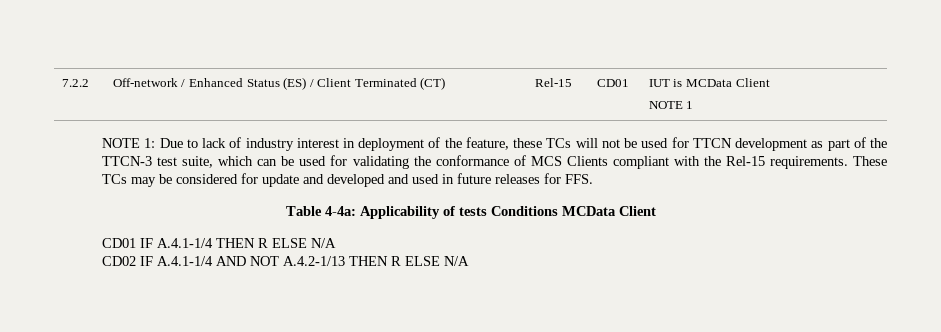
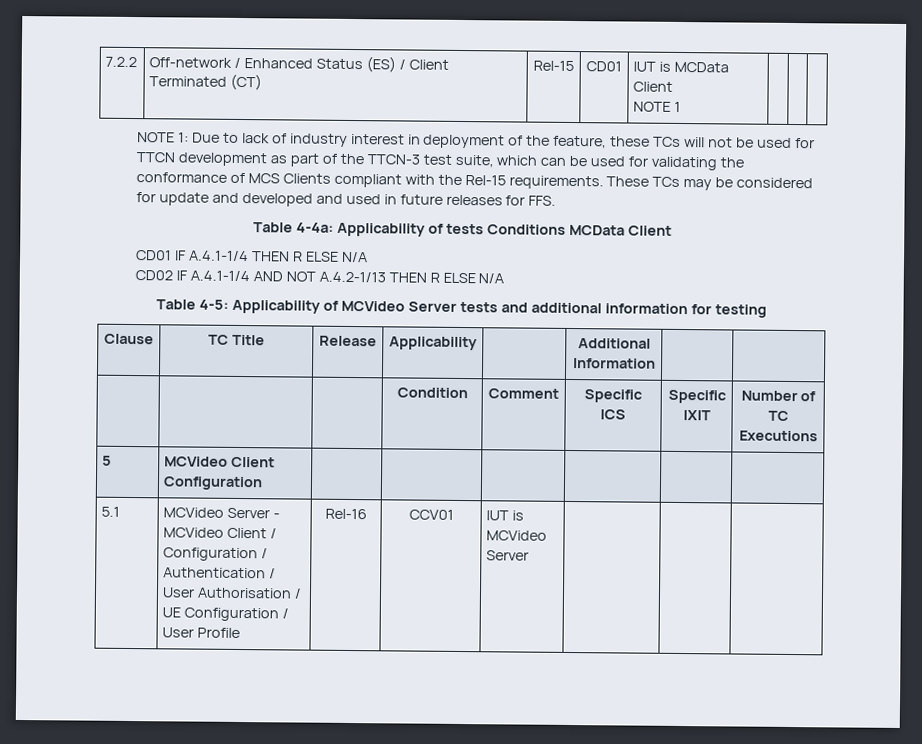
+ Table 4-5: Applicability of MCVideo Server tests and additional information for testing
+ Clause | TC Title | Release | Applicability | | Additional Information | |
+ | | | Condition | Comment | Specific ICS | Specific IXIT | Number of TC Executions
+ 5 | MCVideo Client Configuration | | | | | |
+ 5.1 | MCVideo Server - MCVideo Client / Configuration / Authentication / User Authorisation / UE Configuration / User Profile | Rel-16 | CCV01 | IUT is MCVideo Server | | |

